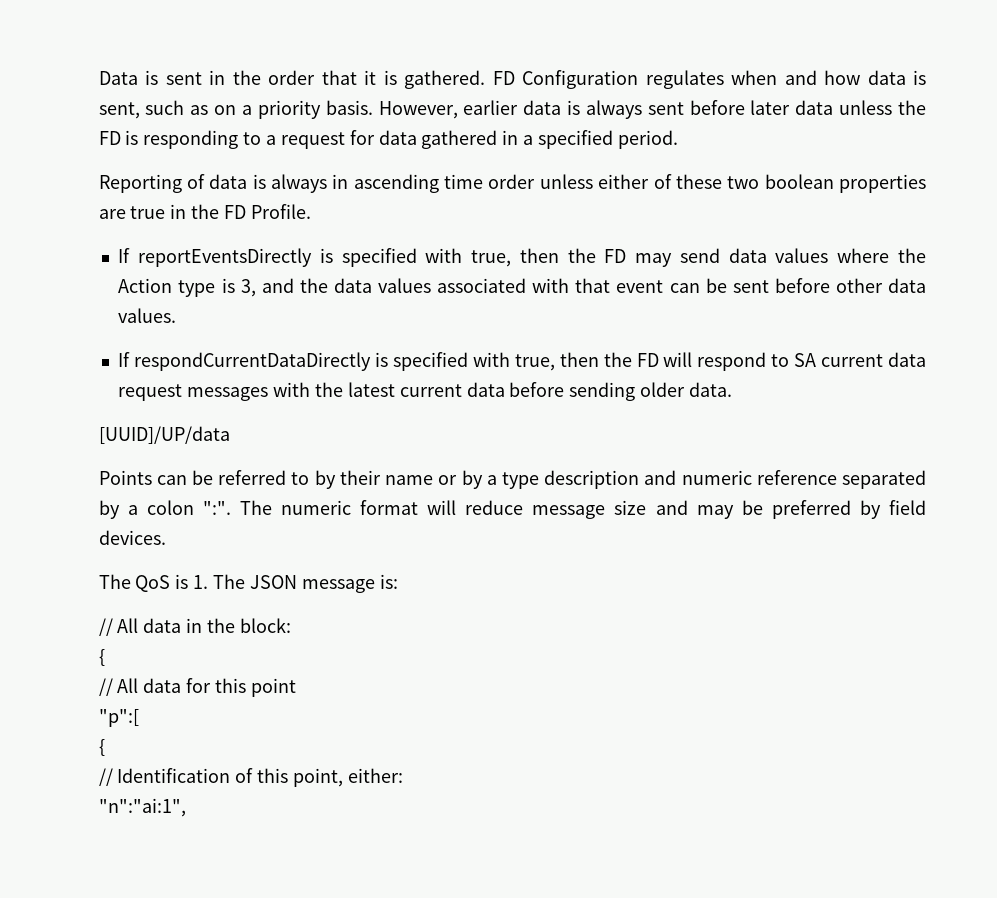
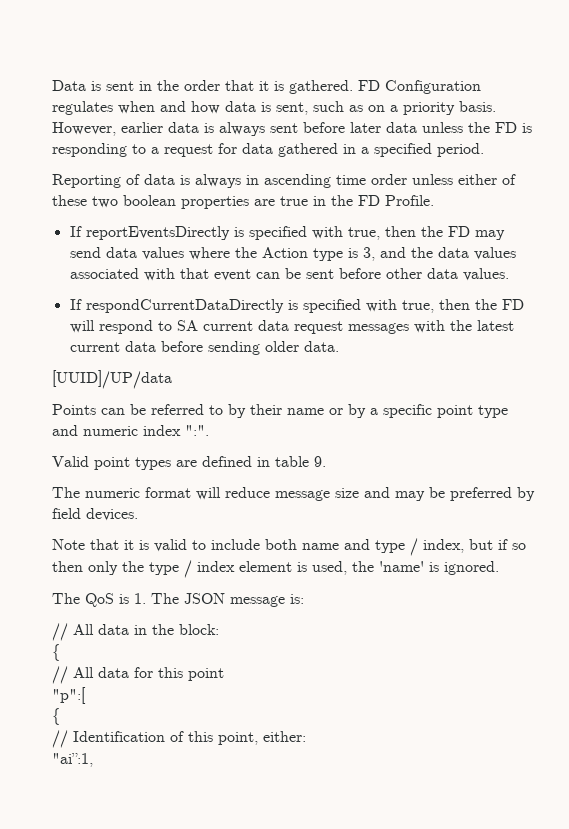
- Points can be referred to by their name or by a type description and numeric reference separated by a colon ":". The numeric format will reduce message size and may be preferred by field devices.
+ Points can be referred to by their name or by a specific point type and numeric index ":".
+ Valid point types are defined in table 9.
+ The numeric format will reduce message size and may be preferred by field devices.
+ Note that it is valid to include both name and type / index, but if so then only the type / index element is used, the 'name' is ignored.
- "n":"ai:1",
+ "ai”:1,

